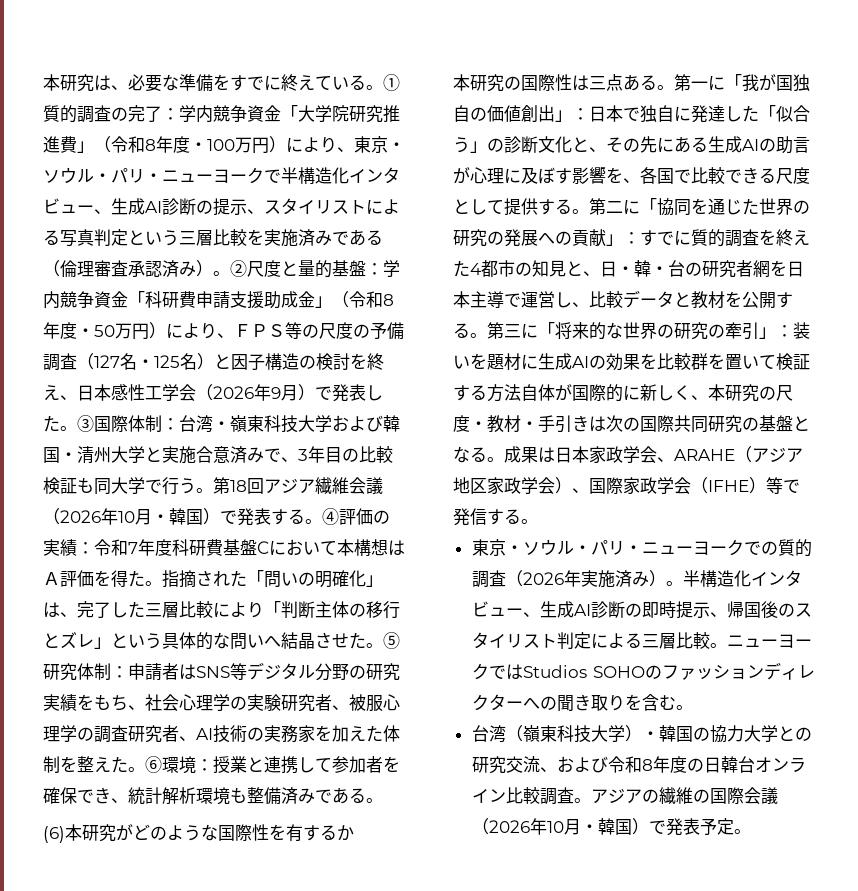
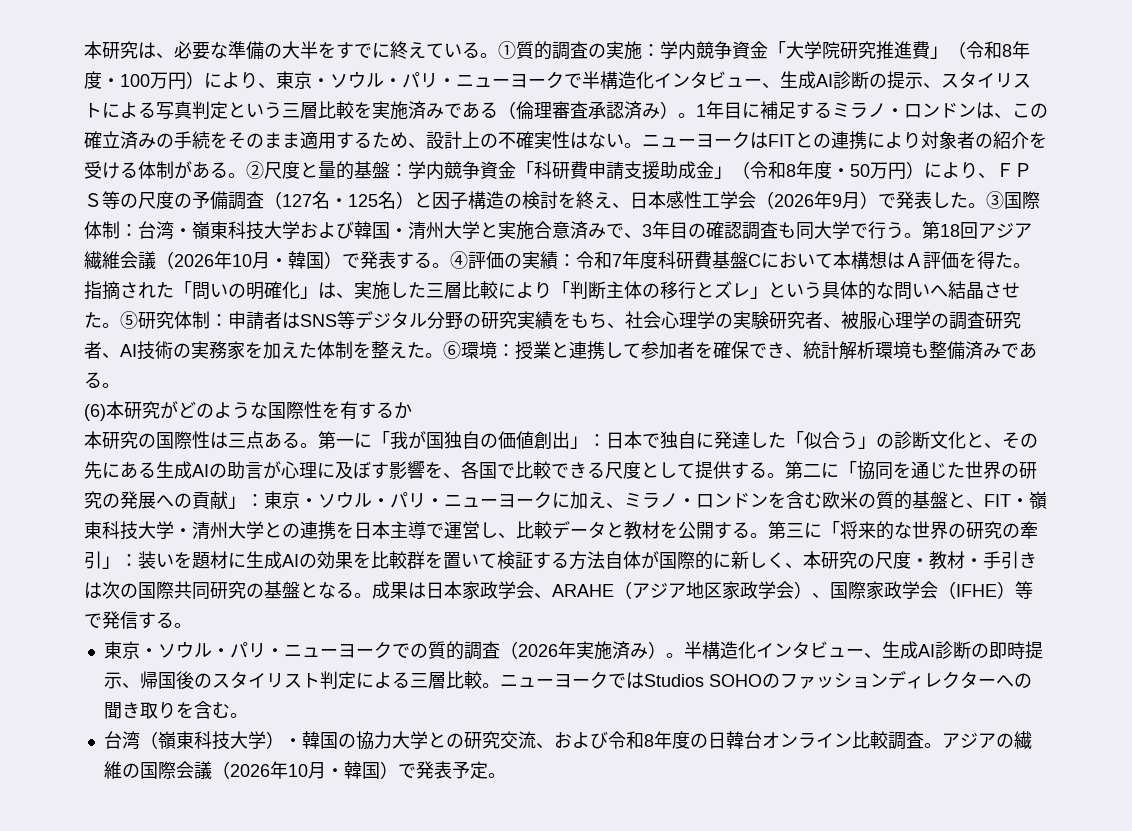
- 本研究は、必要な準備をすでに終えている。
+ 本研究は、必要な準備の大半をすでに終えている。
- ①質的調査の完了：学内競争資金「大学院研究推進費」（令和8年度・100万円）により、東京・ソウル・パリ・ニューヨークで半構造化インタビュー、生成AI診断の提示、スタイリストによる写真判定という三層比較を実施済みである（倫理審査承認済み）。
+ ①質的調査の実施：学内競争資金「大学院研究推進費」（令和8年度・100万円）により、東京・ソウル・パリ・ニューヨークで半構造化インタビュー、生成AI診断の提示、スタイリストによる写真判定という三層比較を実施済みである（倫理審査承認済み）。
+ 1年目に補足するミラノ・ロンドンは、この確立済みの手続をそのまま適用するため、設計上の不確実性はない。ニューヨークはFITとの連携により対象者の紹介を受ける体制がある。
- ③国際体制：台湾・嶺東科技大学および韓国・清州大学と実施合意済みで、3年目の比較検証も同大学で行う。
+ ③国際体制：台湾・嶺東科技大学および韓国・清州大学と実施合意済みで、3年目の確認調査も同大学で行う。
- 指摘された「問いの明確化」は、完了した三層比較により「判断主体の移行とズレ」という具体的な問いへ結晶させた。
+ 指摘された「問いの明確化」は、実施した三層比較により「判断主体の移行とズレ」という具体的な問いへ結晶させた。
- 第二に「協同を通じた世界の研究の発展への貢献」：すでに質的調査を終えた4都市の知見と、日・韓・台の研究者網を日本主導で運営し、比較データと教材を公開する。
+ 第二に「協同を通じた世界の研究の発展への貢献」：東京・ソウル・パリ・ニューヨークに加え、ミラノ・ロンドンを含む欧米の質的基盤と、FIT・嶺東科技大学・清州大学との連携を日本主導で運営し、比較データと教材を公開する。

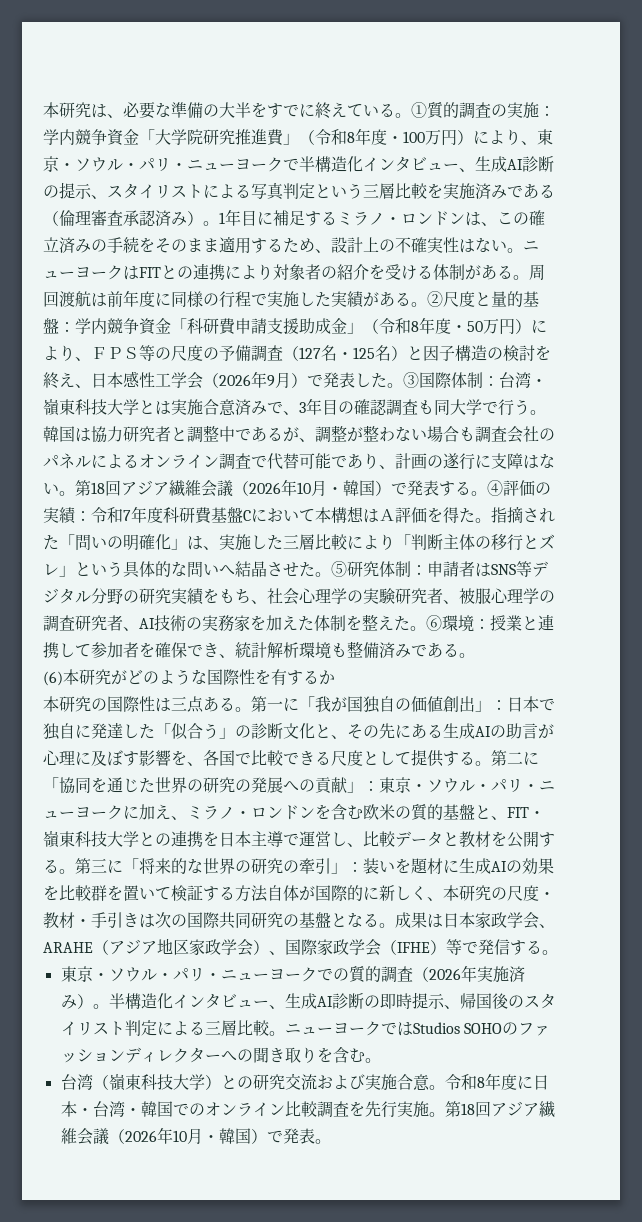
+ 周回渡航は前年度に同様の行程で実施した実績がある。
- ③国際体制：台湾・嶺東科技大学および韓国・清州大学と実施合意済みで、3年目の確認調査も同大学で行う。
+ ③国際体制：台湾・嶺東科技大学とは実施合意済みで、3年目の確認調査も同大学で行う。
+ 韓国は協力研究者と調整中であるが、調整が整わない場合も調査会社のパネルによるオンライン調査で代替可能であり、計画の遂行に支障はない。
- 第二に「協同を通じた世界の研究の発展への貢献」：東京・ソウル・パリ・ニューヨークに加え、ミラノ・ロンドンを含む欧米の質的基盤と、FIT・嶺東科技大学・清州大学との連携を日本主導で運営し、比較データと教材を公開する。
+ 第二に「協同を通じた世界の研究の発展への貢献」：東京・ソウル・パリ・ニューヨークに加え、ミラノ・ロンドンを含む欧米の質的基盤と、FIT・嶺東科技大学との連携を日本主導で運営し、比較データと教材を公開する。
- 台湾（嶺東科技大学）・韓国の協力大学との研究交流、および令和8年度の日韓台オンライン比較調査。アジアの繊維の国際会議（2026年10月・韓国）で発表予定。
+ 台湾（嶺東科技大学）との研究交流および実施合意。令和8年度に日本・台湾・韓国でのオンライン比較調査を先行実施。第18回アジア繊維会議（2026年10月・韓国）で発表。

